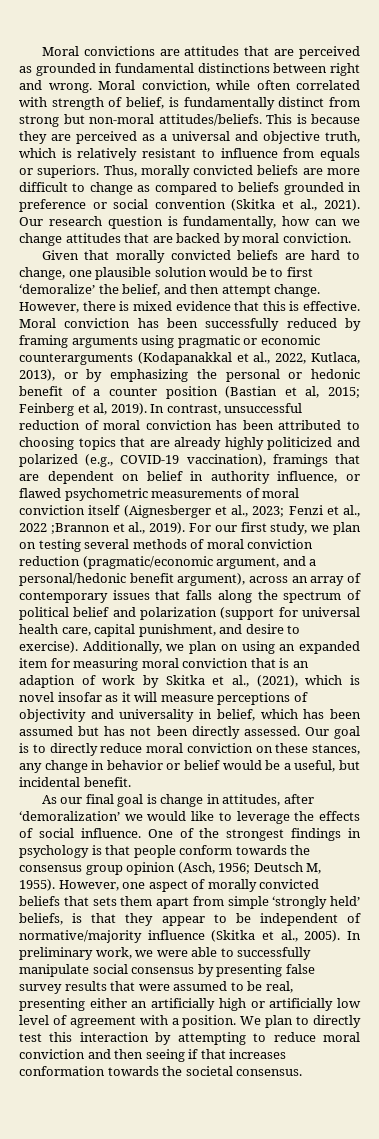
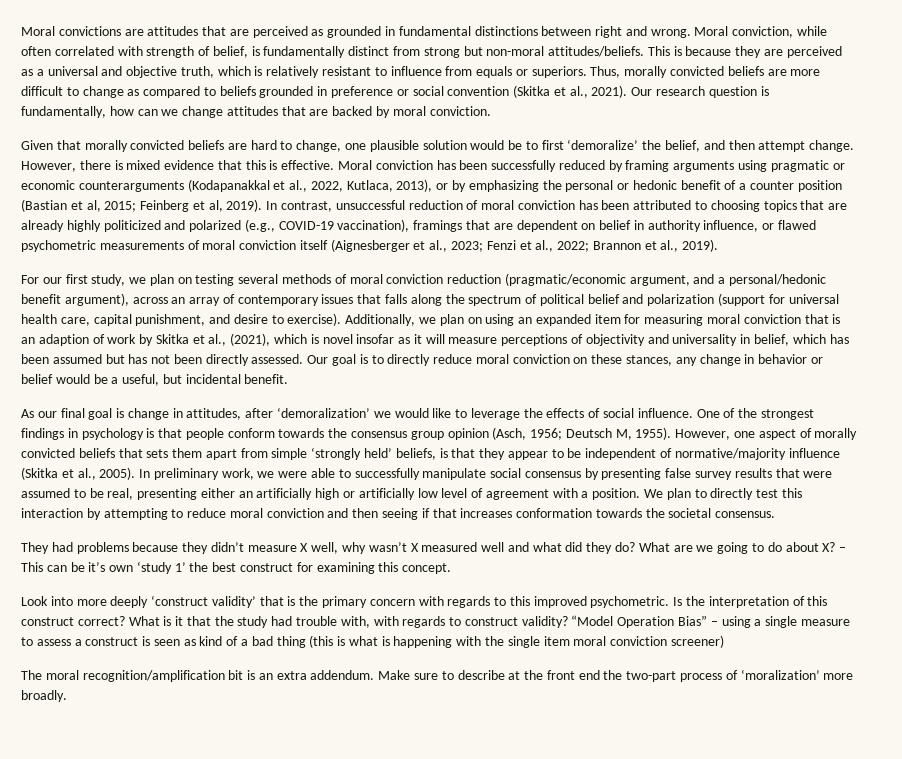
- Fenzi et al., 2022 ;Brannon et al., 2019). For our first study, we plan on testing several methods of moral conviction reduction (pragmatic/economic argument, and a personal/hedonic benefit argument), across an array of contemporary issues that falls along the spectrum of political belief and polarization (support for universal health care, capital punishment, and desire to exercise).
+ Fenzi et al., 2022; Brannon et al., 2019).
+ For our first study, we plan on testing several methods of moral conviction reduction (pragmatic/economic argument, and a personal/hedonic benefit argument), across an array of contemporary issues that falls along the spectrum of political belief and polarization (support for universal health care, capital punishment, and desire to exercise).
+ They had problems because they didn’t measure X well, why wasn’t X measured well and what did they do? What are we going to do about X? – This can be it’s own ‘study 1’ the best construct for examining this concept.
+ Look into more deeply ‘construct validity’ that is the primary concern with regards to this improved psychometric. Is the interpretation of this construct correct? What is it that the study had trouble with, with regards to construct validity? “Model Operation Bias” – using a single measure to assess a construct is seen as kind of a bad thing (this is what is happening with the single item moral conviction screener)
+ The moral recognition/amplification bit is an extra addendum. Make sure to describe at the front end the two-part process of ‘moralization’ more broadly.

